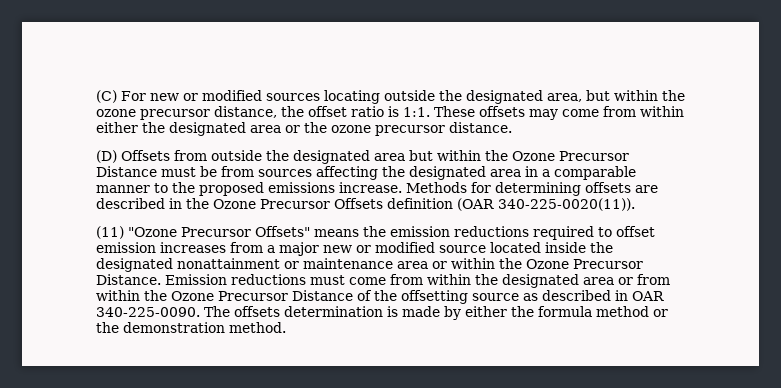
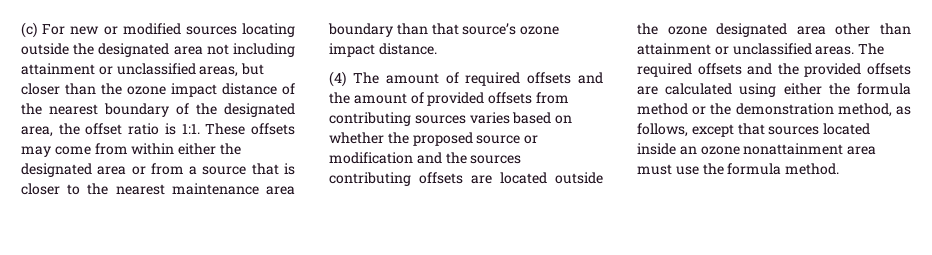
- (C) For new or modified sources locating outside the designated area, but within the ozone precursor distance, the offset ratio is 1:1.
+ (c) For new or modified sources locating outside the designated area not including attainment or unclassified areas, but closer than the ozone impact distance of the nearest boundary of the designated area, the offset ratio is 1:1.
- These offsets may come from within either the designated area or the ozone precursor distance.
- (D) Offsets from outside the designated area but within the Ozone Precursor Distance must be from sources affecting the designated area in a comparable manner to the proposed emissions increase. Methods for determining offsets are described in the Ozone Precursor Offsets definition (OAR 340-225-0020(11)).
- (11) "Ozone Precursor Offsets" means the emission reductions required to offset emission increases from a major new or modified source located inside the designated nonattainment or maintenance area or within the Ozone Precursor Distance. Emission reductions must come from within the designated area or from within the Ozone Precursor Distance of the offsetting source as described in OAR 340-225-0090. The offsets determination is made by either the formula method or the demonstration method.
+ These offsets may come from within either the designated area or from a source that is closer to the nearest maintenance area boundary than that source’s ozone impact distance.
+ (4) The amount of required offsets and the amount of provided offsets from contributing sources varies based on whether the proposed source or modification and the sources contributing offsets are located outside the ozone designated area other than attainment or unclassified areas. The required offsets and the provided offsets are calculated using either the formula method or the demonstration method, as follows, except that sources located inside an ozone nonattainment area must use the formula method.

